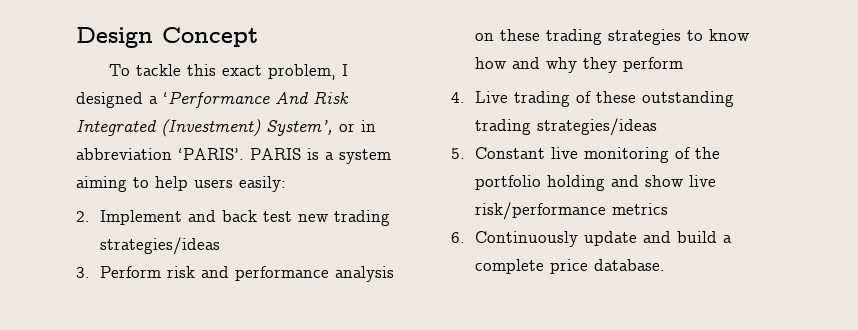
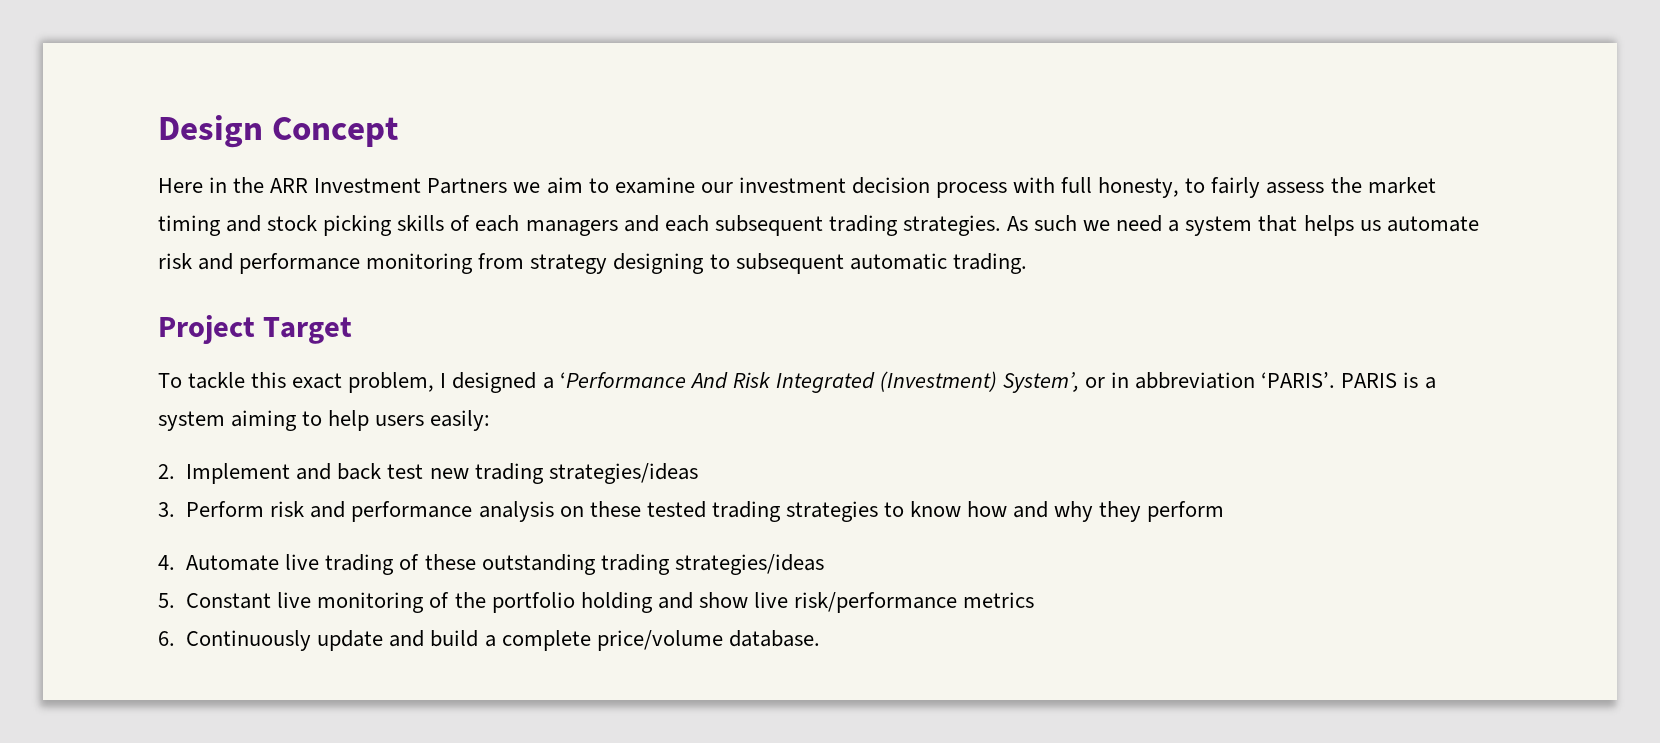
+ Here in the ARR Investment Partners we aim to examine our investment decision process with full honesty, to fairly assess the market timing and stock picking skills of each managers and each subsequent trading strategies. As such we need a system that helps us automate risk and performance monitoring from strategy designing to subsequent automatic trading.
+ Project Target
- 3. Perform risk and performance analysis on these trading strategies to know how and why they perform
+ 3. Perform risk and performance analysis on these tested trading strategies to know how and why they perform
- 4. Live trading of these outstanding trading strategies/ideas
+ 4. Automate live trading of these outstanding trading strategies/ideas
- 6. Continuously update and build a complete price database.
+ 6. Continuously update and build a complete price/volume database.

